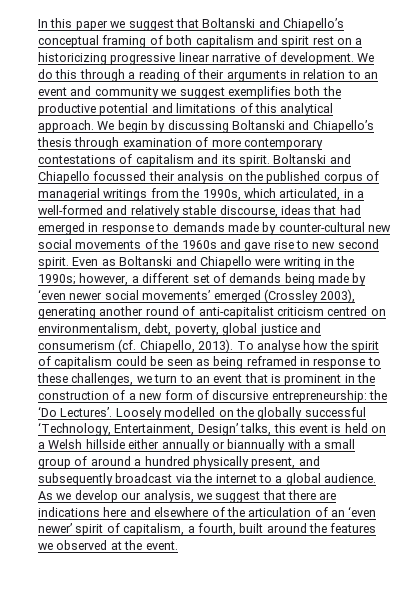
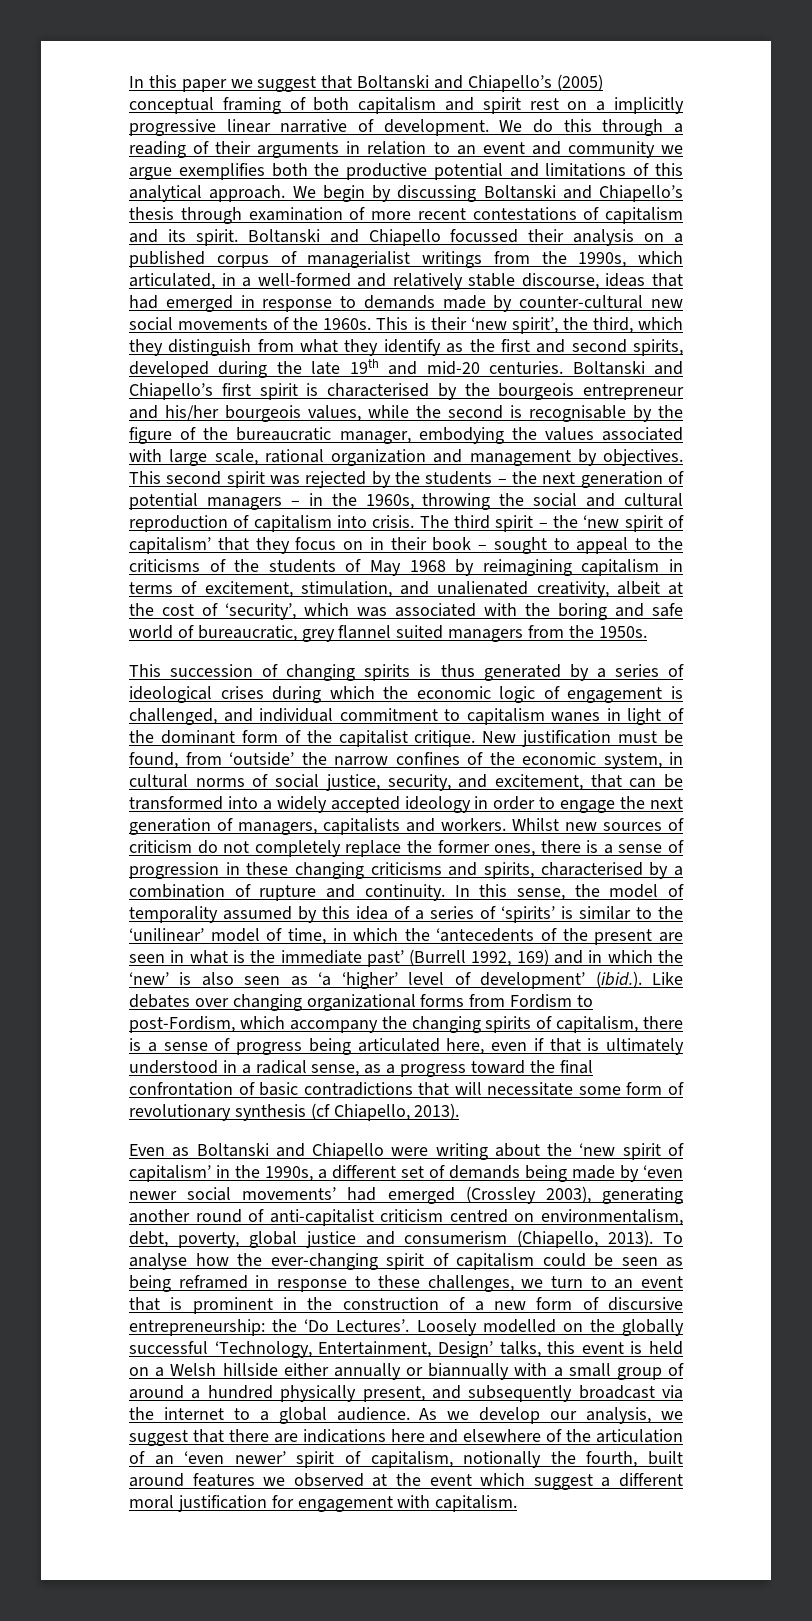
- In this paper we suggest that Boltanski and Chiapello’s conceptual framing of both capitalism and spirit rest on a historicizing progressive linear narrative of development.
+ In this paper we suggest that Boltanski and Chiapello’s (2005) conceptual framing of both capitalism and spirit rest on a implicitly progressive linear narrative of development.
- We do this through a reading of their arguments in relation to an event and community we suggest exemplifies both the productive potential and limitations of this analytical approach.
+ We do this through a reading of their arguments in relation to an event and community we argue exemplifies both the productive potential and limitations of this analytical approach.
- We begin by discussing Boltanski and Chiapello’s thesis through examination of more contemporary contestations of capitalism and its spirit.
+ We begin by discussing Boltanski and Chiapello’s thesis through examination of more recent contestations of capitalism and its spirit.
- Boltanski and Chiapello focussed their analysis on the published corpus of managerial writings from the 1990s, which articulated, in a well-formed and relatively stable discourse, ideas that had emerged in response to demands made by counter-cultural new social movements of the 1960s and gave rise to new second spirit. Even as Boltanski and Chiapello were writing in the 1990s; however, a different set of demands being made by ‘even newer social movements’ emerged (Crossley 2003), generating another round of anti-capitalist criticism centred on environmentalism, debt, poverty, global justice and consumerism (cf. Chiapello, 2013).
+ Boltanski and Chiapello focussed their analysis on a published corpus of managerialist writings from the 1990s, which articulated, in a well-formed and relatively stable discourse, ideas that had emerged in response to demands made by counter-cultural new social movements of the 1960s. This is their ‘new spirit’, the third, which they distinguish from what they identify as the first and second spirits, developed during the late 19th and mid-20 centuries. Boltanski and Chiapello’s first spirit is characterised by the bourgeois entrepreneur and his/her bourgeois values, while the second is recognisable by the figure of the bureaucratic manager, embodying the values associated with large scale, rational organization and management by objectives. This second spirit was rejected by the students – the next generation of potential managers – in the 1960s, throwing the social and cultural reproduction of capitalism into crisis. The third spirit – the ‘new spirit of capitalism’ that they focus on in their book – sought to appeal to the criticisms of the students of May 1968 by reimagining capitalism in terms of excitement, stimulation, and unalienated creativity, albeit at the cost of ‘security’, which was associated with the boring and safe world of bureaucratic, grey flannel suited managers from the 1950s.
+ This succession of changing spirits is thus generated by a series of ideological crises during which the economic logic of engagement is challenged, and individual commitment to capitalism wanes in light of the dominant form of the capitalist critique. New justification must be found, from ‘outside’ the narrow confines of the economic system, in cultural norms of social justice, security, and excitement, that can be transformed into a widely accepted ideology in order to engage the next generation of managers, capitalists and workers. Whilst new sources of criticism do not completely replace the former ones, there is a sense of progression in these changing criticisms and spirits, characterised by a combination of rupture and continuity. In this sense, the model of temporality assumed by this idea of a series of ‘spirits’ is similar to the ‘unilinear’ model of time, in which the ‘antecedents of the present are seen in what is the immediate past’ (Burrell 1992, 169) and in which the ‘new’ is also seen as ‘a ‘higher’ level of development’ (ibid.). Like debates over changing organizational forms from Fordism to post-Fordism, which accompany the changing spirits of capitalism, there is a sense of progress being articulated here, even if that is ultimately understood in a radical sense, as a progress toward the final confrontation of basic contradictions that will necessitate some form of revolutionary synthesis (cf Chiapello, 2013).
+ Even as Boltanski and Chiapello were writing about the ‘new spirit of capitalism’ in the 1990s, a different set of demands being made by ‘even newer social movements’ had emerged (Crossley 2003), generating another round of anti-capitalist criticism centred on environmentalism, debt, poverty, global justice and consumerism (Chiapello, 2013).
- To analyse how the spirit of capitalism could be seen as being reframed in response to these challenges, we turn to an event that is prominent in the construction of a new form of discursive entrepreneurship: the ‘Do Lectures’.
+ To analyse how the ever-changing spirit of capitalism could be seen as being reframed in response to these challenges, we turn to an event that is prominent in the construction of a new form of discursive entrepreneurship: the ‘Do Lectures’.
- As we develop our analysis, we suggest that there are indications here and elsewhere of the articulation of an ‘even newer’ spirit of capitalism, a fourth, built around the features we observed at the event.
+ As we develop our analysis, we suggest that there are indications here and elsewhere of the articulation of an ‘even newer’ spirit of capitalism, notionally the fourth, built around features we observed at the event which suggest a different moral justification for engagement with capitalism.

